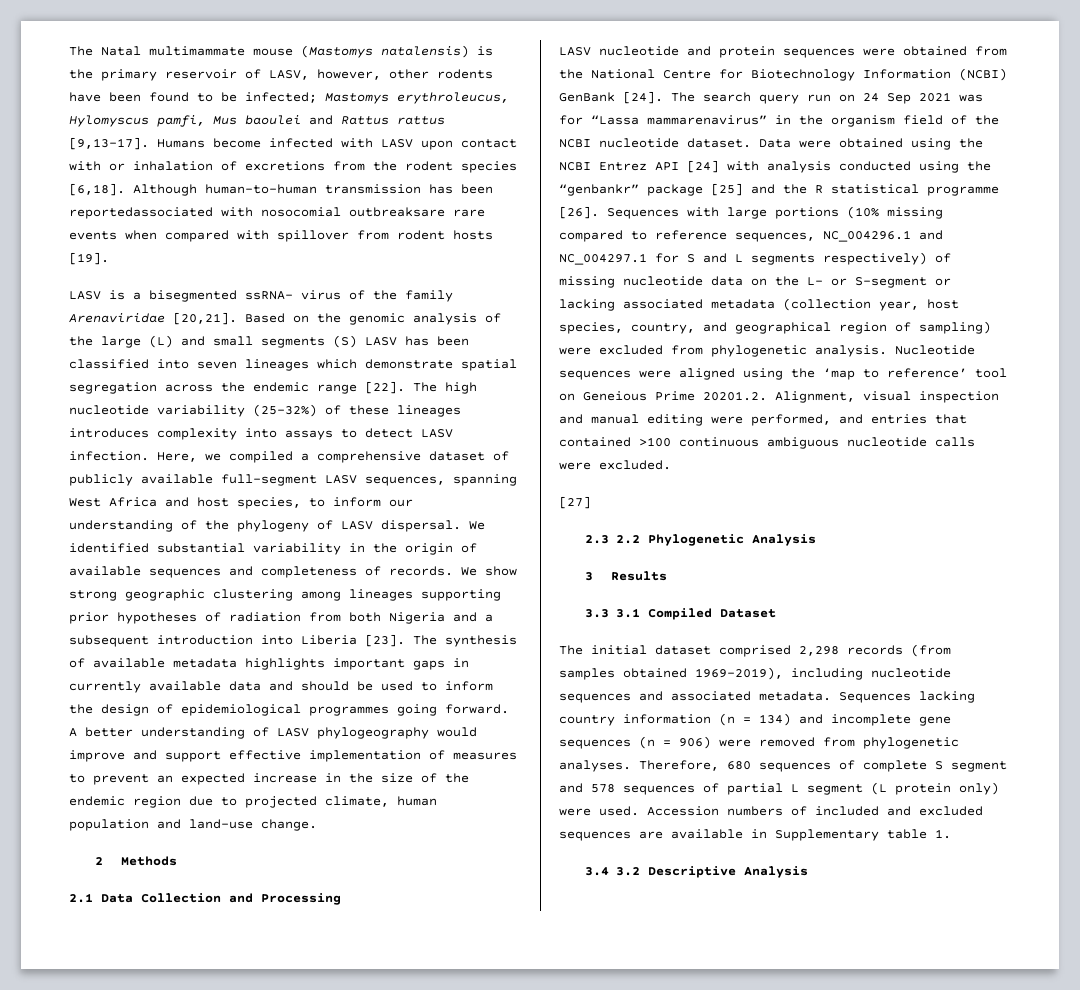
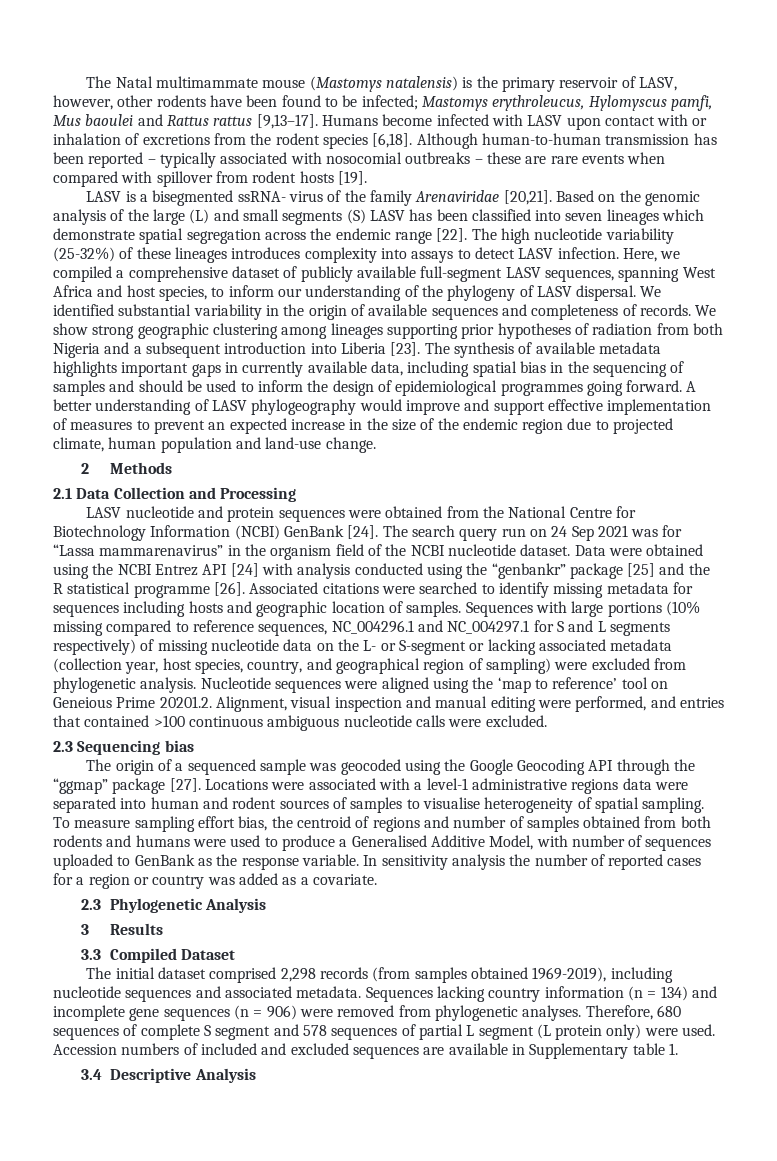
- Although human-to-human transmission has been reportedassociated with nosocomial outbreaksare rare events when compared with spillover from rodent hosts [19].
+ Although human-to-human transmission has been reported – typically associated with nosocomial outbreaks – these are rare events when compared with spillover from rodent hosts [19].
- The synthesis of available metadata highlights important gaps in currently available data and should be used to inform the design of epidemiological programmes going forward.
+ The synthesis of available metadata highlights important gaps in currently available data, including spatial bias in the sequencing of samples and should be used to inform the design of epidemiological programmes going forward.
+ Associated citations were searched to identify missing metadata for sequences including hosts and geographic location of samples.
- [27]
- 2.3 2.2 Phylogenetic Analysis
+ 2.3 Sequencing bias
+ The origin of a sequenced sample was geocoded using the Google Geocoding API through the “ggmap” package [27]. Locations were associated with a level-1 administrative regions data were separated into human and rodent sources of samples to visualise heterogeneity of spatial sampling. To measure sampling effort bias, the centroid of regions and number of samples obtained from both rodents and humans were used to produce a Generalised Additive Model, with number of sequences uploaded to GenBank as the response variable. In sensitivity analysis the number of reported cases for a region or country was added as a covariate.
+ 2.3 Phylogenetic Analysis
- 3.3 3.1 Compiled Dataset
+ 3.3 Compiled Dataset
- 3.4 3.2 Descriptive Analysis
+ 3.4 Descriptive Analysis

